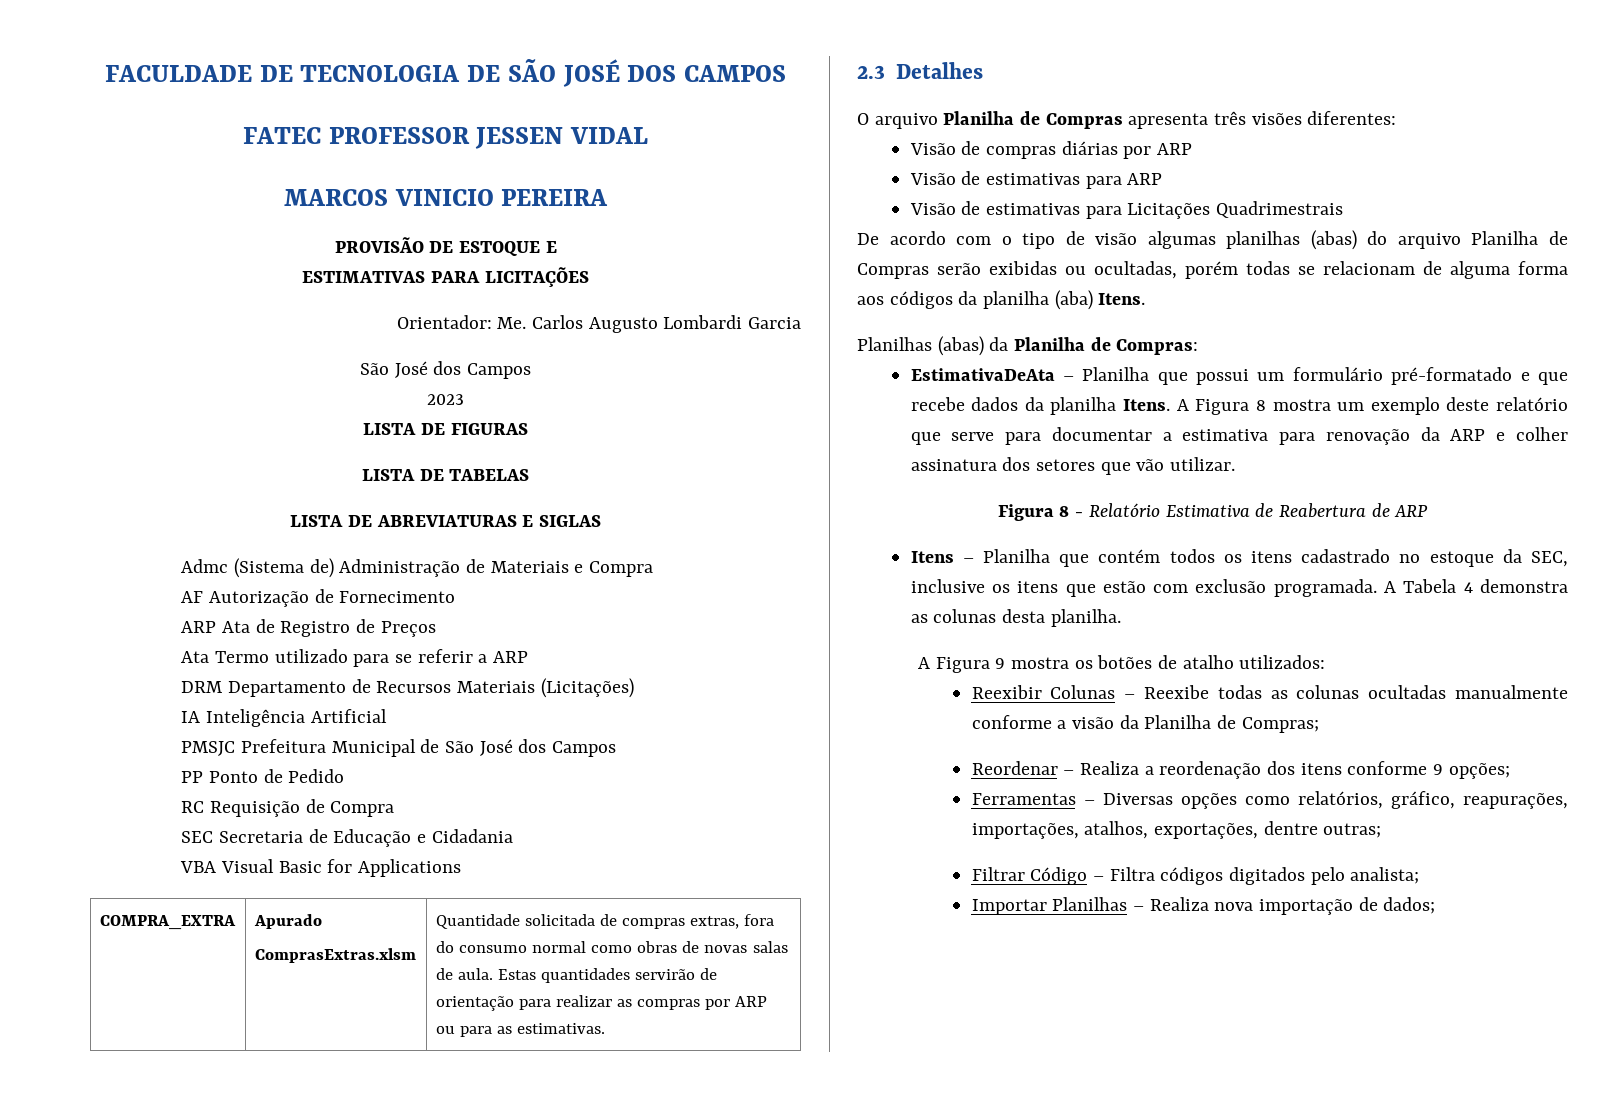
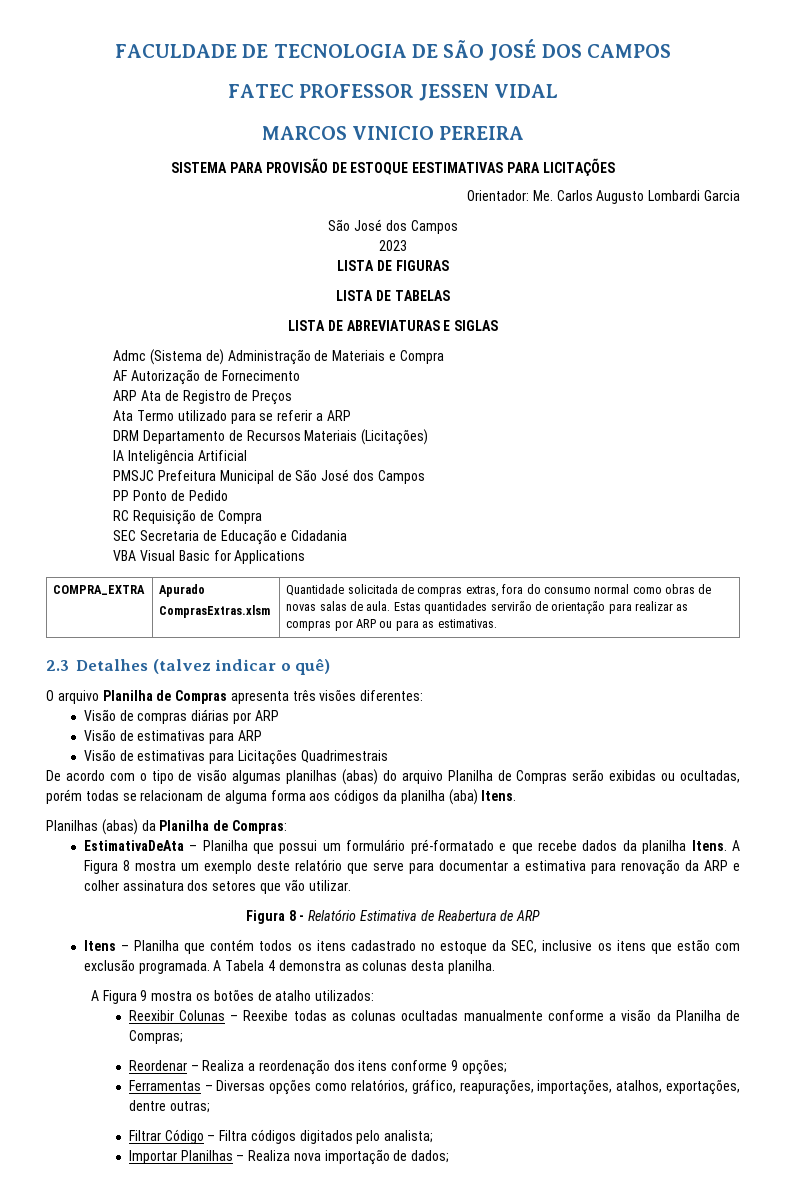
- PROVISÃO DE ESTOQUE E
- ESTIMATIVAS PARA LICITAÇÕES
+ SISTEMA PARA PROVISÃO DE ESTOQUE EESTIMATIVAS PARA LICITAÇÕES
- 2.3 Detalhes
+ 2.3 Detalhes (talvez indicar o quê)

